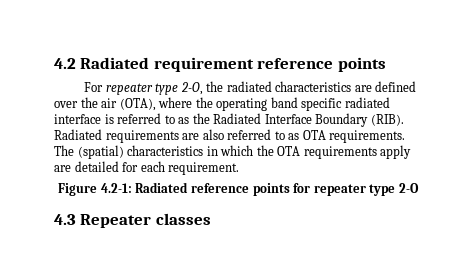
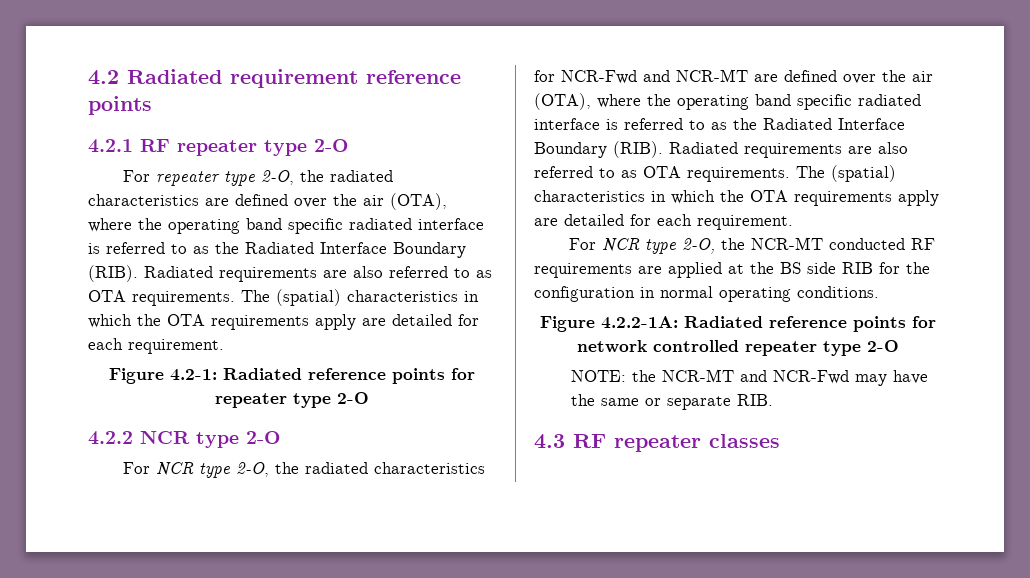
+ 4.2.1 RF repeater type 2-O
+ 4.2.2 NCR type 2-O
+ For NCR type 2-O, the radiated characteristics for NCR-Fwd and NCR-MT are defined over the air (OTA), where the operating band specific radiated interface is referred to as the Radiated Interface Boundary (RIB). Radiated requirements are also referred to as OTA requirements. The (spatial) characteristics in which the OTA requirements apply are detailed for each requirement.
+ For NCR type 2-O, the NCR-MT conducted RF requirements are applied at the BS side RIB for the configuration in normal operating conditions.
+ Figure 4.2.2-1A: Radiated reference points for network controlled repeater type 2-O
+ NOTE: the NCR-MT and NCR-Fwd may have the same or separate RIB.
- 4.3 Repeater classes
+ 4.3 RF repeater classes

